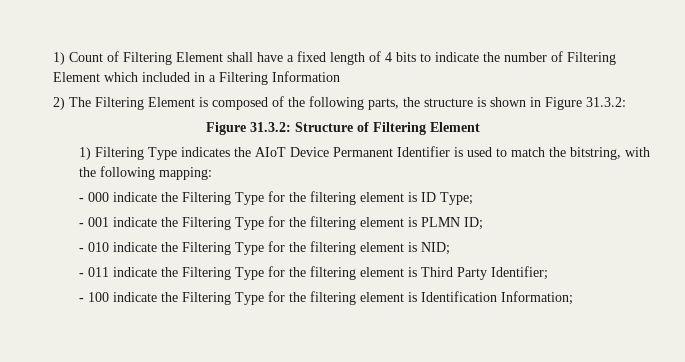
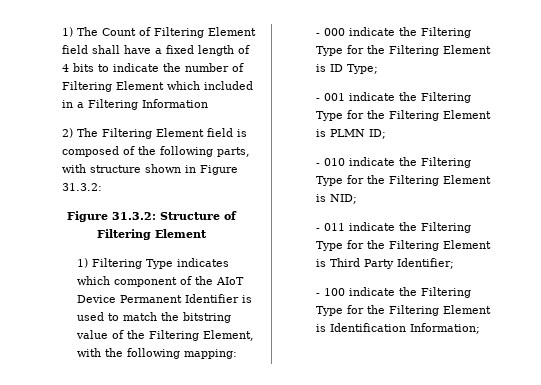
- 1) Count of Filtering Element shall have a fixed length of 4 bits to indicate the number of Filtering Element which included in a Filtering Information
+ 1) The Count of Filtering Element field shall have a fixed length of 4 bits to indicate the number of Filtering Element which included in a Filtering Information
- 2) The Filtering Element is composed of the following parts, the structure is shown in Figure 31.3.2:
+ 2) The Filtering Element field is composed of the following parts, with structure shown in Figure 31.3.2:
- 1) Filtering Type indicates the AIoT Device Permanent Identifier is used to match the bitstring, with the following mapping:
+ 1) Filtering Type indicates which component of the AIoT Device Permanent Identifier is used to match the bitstring value of the Filtering Element, with the following mapping:
- - 000 indicate the Filtering Type for the filtering element is ID Type;
+ - 000 indicate the Filtering Type for the Filtering Element is ID Type;
- - 001 indicate the Filtering Type for the filtering element is PLMN ID;
+ - 001 indicate the Filtering Type for the Filtering Element is PLMN ID;
- - 010 indicate the Filtering Type for the filtering element is NID;
+ - 010 indicate the Filtering Type for the Filtering Element is NID;
- - 011 indicate the Filtering Type for the filtering element is Third Party Identifier;
+ - 011 indicate the Filtering Type for the Filtering Element is Third Party Identifier;
- - 100 indicate the Filtering Type for the filtering element is Identification Information;
+ - 100 indicate the Filtering Type for the Filtering Element is Identification Information;

